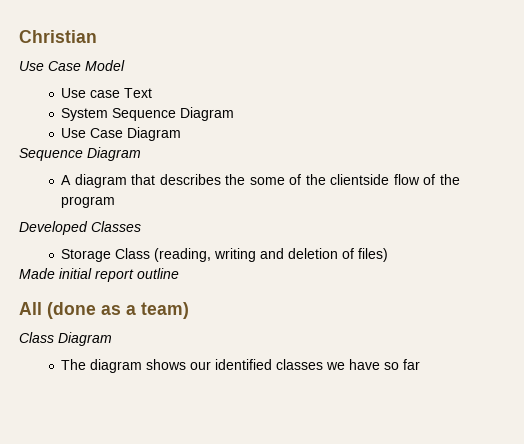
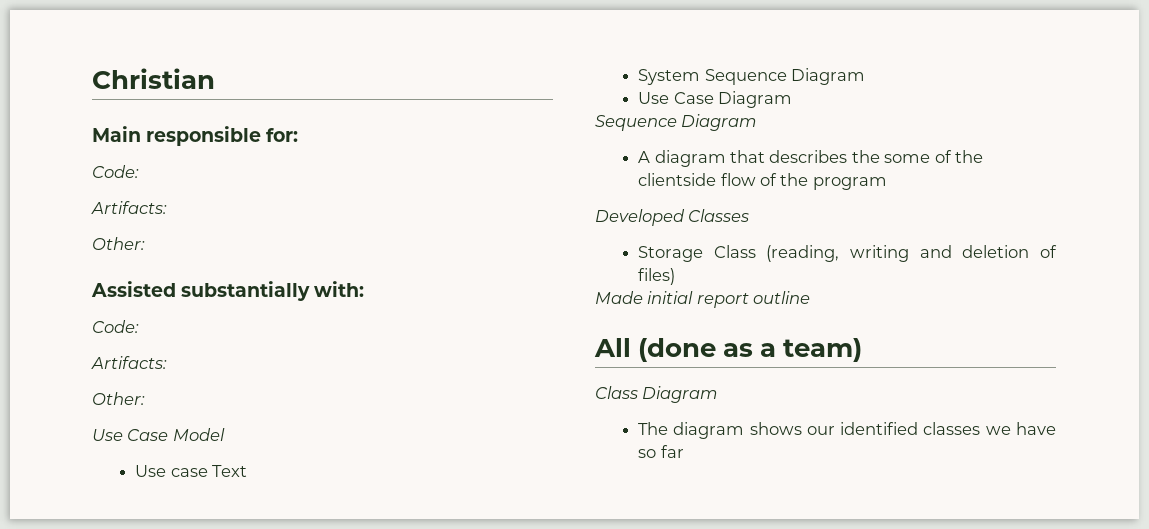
+ Main responsible for:
+ Code:
+ Artifacts:
+ Other:
+ Assisted substantially with:
+ Code:
+ Artifacts:
+ Other:

